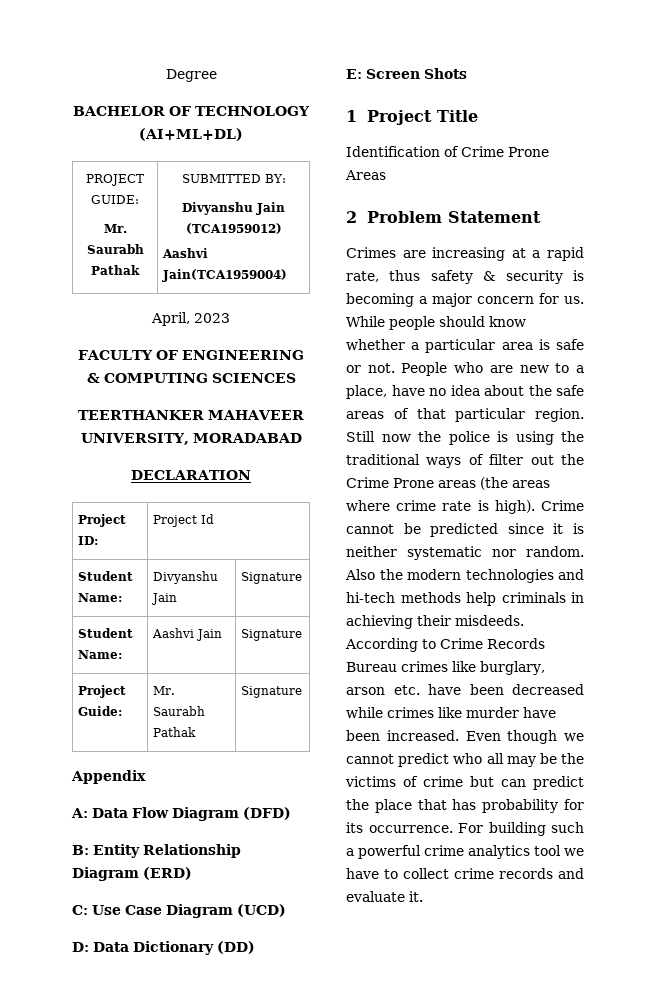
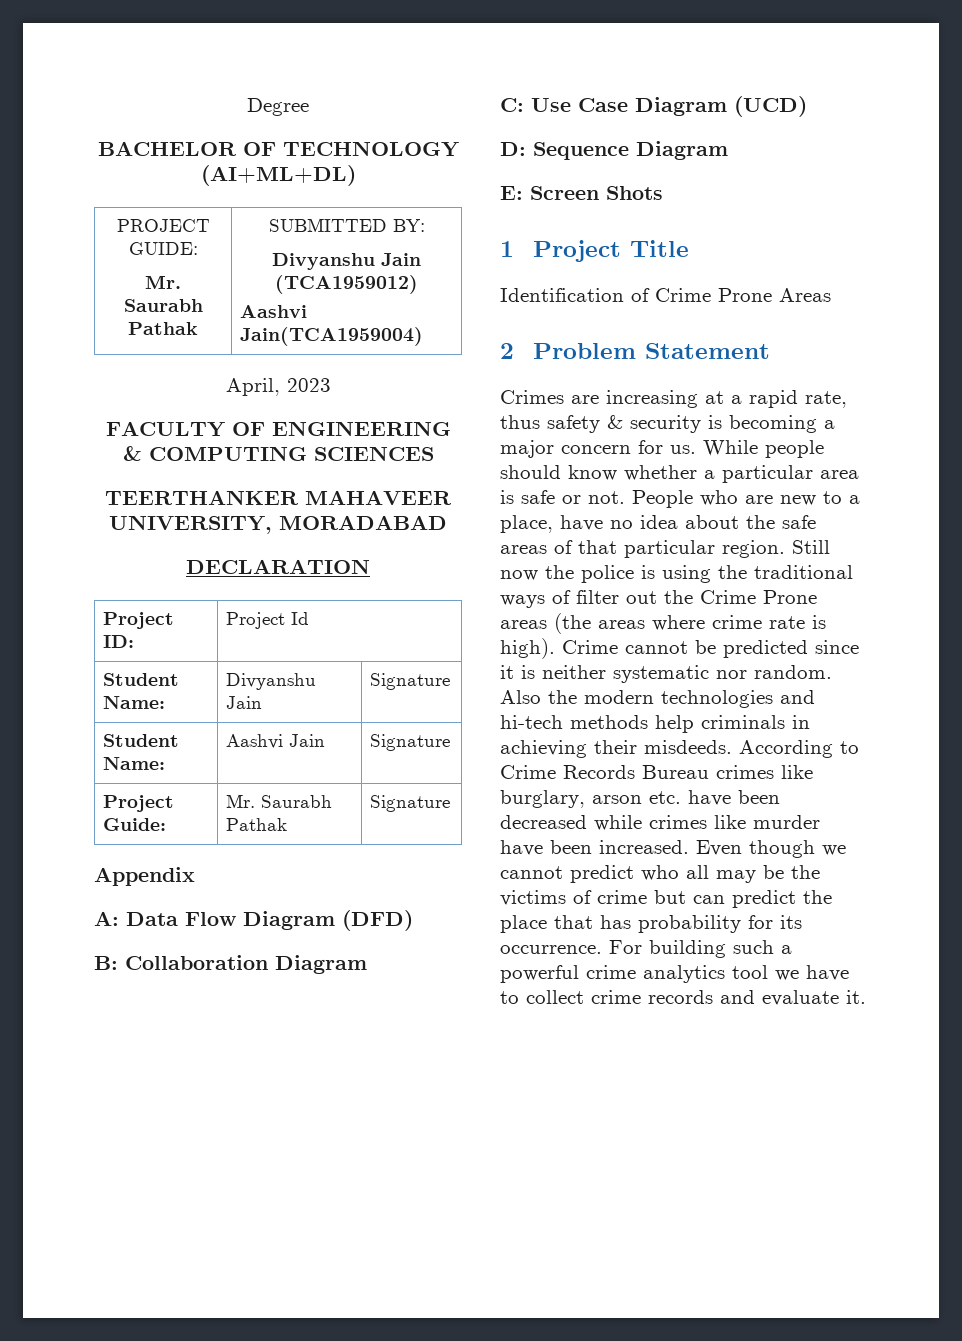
- B: Entity Relationship Diagram (ERD)
+ B: Collaboration Diagram
- D: Data Dictionary (DD)
+ D: Sequence Diagram

